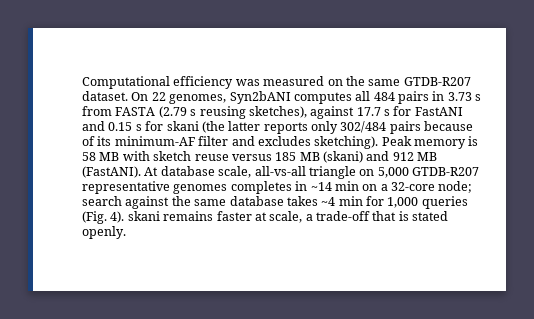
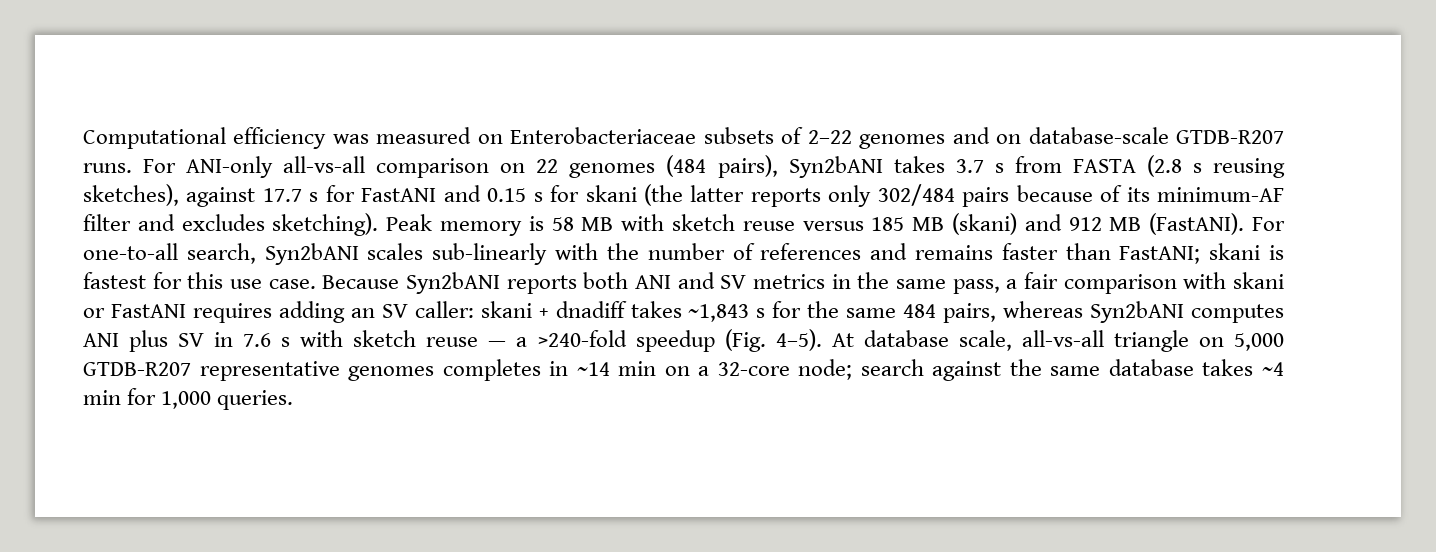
- Computational efficiency was measured on the same GTDB-R207 dataset. On 22 genomes, Syn2bANI computes all 484 pairs in 3.73 s from FASTA (2.79 s reusing sketches), against 17.7 s for FastANI and 0.15 s for skani (the latter reports only 302/484 pairs because of its minimum-AF filter and excludes sketching).
+ Computational efficiency was measured on Enterobacteriaceae subsets of 2–22 genomes and on database-scale GTDB-R207 runs. For ANI-only all-vs-all comparison on 22 genomes (484 pairs), Syn2bANI takes 3.7 s from FASTA (2.8 s reusing sketches), against 17.7 s for FastANI and 0.15 s for skani (the latter reports only 302/484 pairs because of its minimum-AF filter and excludes sketching).
+ For one-to-all search, Syn2bANI scales sub-linearly with the number of references and remains faster than FastANI; skani is fastest for this use case. Because Syn2bANI reports both ANI and SV metrics in the same pass, a fair comparison with skani or FastANI requires adding an SV caller: skani + dnadiff takes ~1,843 s for the same 484 pairs, whereas Syn2bANI computes ANI plus SV in 7.6 s with sketch reuse — a >240-fold speedup (Fig. 4–5).
- At database scale, all-vs-all triangle on 5,000 GTDB-R207 representative genomes completes in ~14 min on a 32-core node; search against the same database takes ~4 min for 1,000 queries (Fig. 4). skani remains faster at scale, a trade-off that is stated openly.
+ At database scale, all-vs-all triangle on 5,000 GTDB-R207 representative genomes completes in ~14 min on a 32-core node; search against the same database takes ~4 min for 1,000 queries.

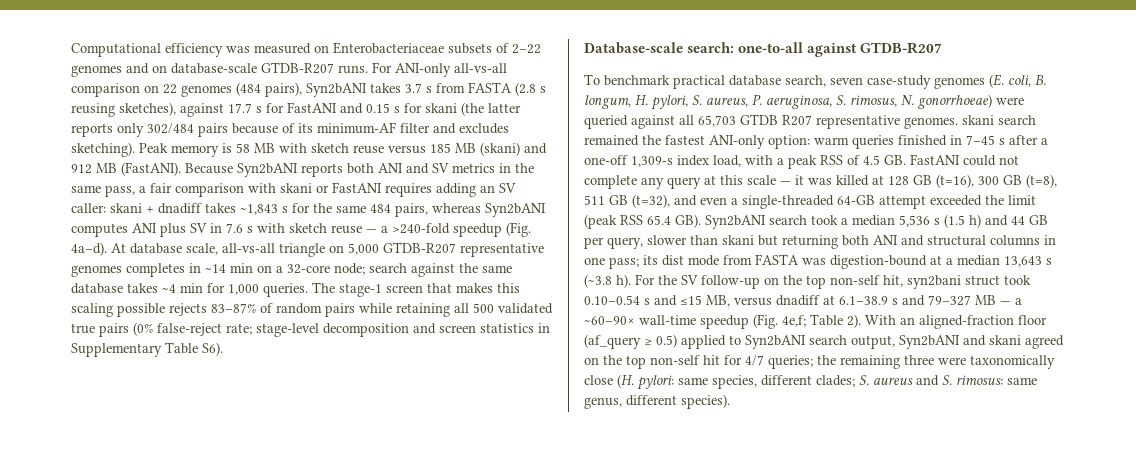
- For one-to-all search, Syn2bANI scales sub-linearly with the number of references and remains faster than FastANI; skani is fastest for this use case.
- Because Syn2bANI reports both ANI and SV metrics in the same pass, a fair comparison with skani or FastANI requires adding an SV caller: skani + dnadiff takes ~1,843 s for the same 484 pairs, whereas Syn2bANI computes ANI plus SV in 7.6 s with sketch reuse — a >240-fold speedup (Fig. 4–5).
+ Because Syn2bANI reports both ANI and SV metrics in the same pass, a fair comparison with skani or FastANI requires adding an SV caller: skani + dnadiff takes ~1,843 s for the same 484 pairs, whereas Syn2bANI computes ANI plus SV in 7.6 s with sketch reuse — a >240-fold speedup (Fig. 4a–d).
+ The stage-1 screen that makes this scaling possible rejects 83–87% of random pairs while retaining all 500 validated true pairs (0% false-reject rate; stage-level decomposition and screen statistics in Supplementary Table S6).
+ Database-scale search: one-to-all against GTDB-R207
+ To benchmark practical database search, seven case-study genomes (E. coli, B. longum, H. pylori, S. aureus, P. aeruginosa, S. rimosus, N. gonorrhoeae) were queried against all 65,703 GTDB R207 representative genomes. skani search remained the fastest ANI-only option: warm queries finished in 7–45 s after a one-off 1,309-s index load, with a peak RSS of 4.5 GB. FastANI could not complete any query at this scale — it was killed at 128 GB (t=16), 300 GB (t=8), 511 GB (t=32), and even a single-threaded 64-GB attempt exceeded the limit (peak RSS 65.4 GB). Syn2bANI search took a median 5,536 s (1.5 h) and 44 GB per query, slower than skani but returning both ANI and structural columns in one pass; its dist mode from FASTA was digestion-bound at a median 13,643 s (~3.8 h). For the SV follow-up on the top non-self hit, syn2bani struct took 0.10–0.54 s and ≤15 MB, versus dnadiff at 6.1–38.9 s and 79–327 MB — a ~60–90× wall-time speedup (Fig. 4e,f; Table 2). With an aligned-fraction floor (af_query ≥ 0.5) applied to Syn2bANI search output, Syn2bANI and skani agreed on the top non-self hit for 4/7 queries; the remaining three were taxonomically close (H. pylori: same species, different clades; S. aureus and S. rimosus: same genus, different species).

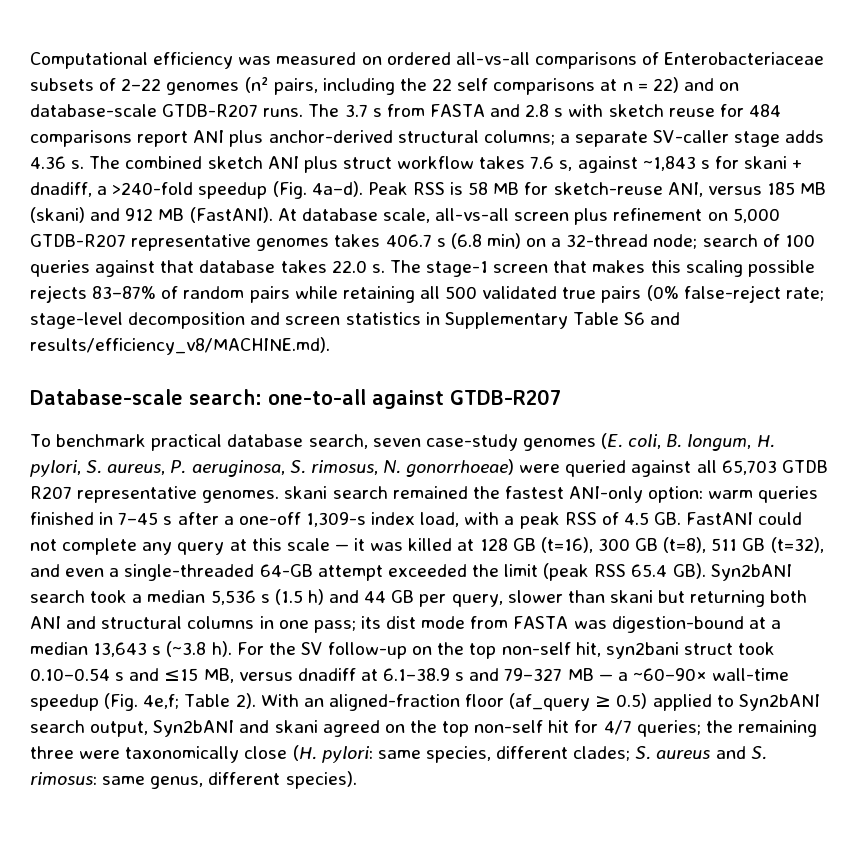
- Computational efficiency was measured on Enterobacteriaceae subsets of 2–22 genomes and on database-scale GTDB-R207 runs.
+ Computational efficiency was measured on ordered all-vs-all comparisons of Enterobacteriaceae subsets of 2–22 genomes (n² pairs, including the 22 self comparisons at n = 22) and on database-scale GTDB-R207 runs.
- For ANI-only all-vs-all comparison on 22 genomes (484 pairs), Syn2bANI takes 3.7 s from FASTA (2.8 s reusing sketches), against 17.7 s for FastANI and 0.15 s for skani (the latter reports only 302/484 pairs because of its minimum-AF filter and excludes sketching). Peak memory is 58 MB with sketch reuse versus 185 MB (skani) and 912 MB (FastANI).
+ The 3.7 s from FASTA and 2.8 s with sketch reuse for 484 comparisons report ANI plus anchor-derived structural columns; a separate SV-caller stage adds 4.36 s. The combined sketch ANI plus struct workflow takes 7.6 s, against ~1,843 s for skani + dnadiff, a >240-fold speedup (Fig. 4a–d). Peak RSS is 58 MB for sketch-reuse ANI, versus 185 MB (skani) and 912 MB (FastANI).
- Because Syn2bANI reports both ANI and SV metrics in the same pass, a fair comparison with skani or FastANI requires adding an SV caller: skani + dnadiff takes ~1,843 s for the same 484 pairs, whereas Syn2bANI computes ANI plus SV in 7.6 s with sketch reuse — a >240-fold speedup (Fig. 4a–d).
- At database scale, all-vs-all triangle on 5,000 GTDB-R207 representative genomes completes in ~14 min on a 32-core node; search against the same database takes ~4 min for 1,000 queries.
+ At database scale, all-vs-all screen plus refinement on 5,000 GTDB-R207 representative genomes takes 406.7 s (6.8 min) on a 32-thread node; search of 100 queries against that database takes 22.0 s.
- The stage-1 screen that makes this scaling possible rejects 83–87% of random pairs while retaining all 500 validated true pairs (0% false-reject rate; stage-level decomposition and screen statistics in Supplementary Table S6).
+ The stage-1 screen that makes this scaling possible rejects 83–87% of random pairs while retaining all 500 validated true pairs (0% false-reject rate; stage-level decomposition and screen statistics in Supplementary Table S6 and results/efficiency_v8/MACHINE.md).

